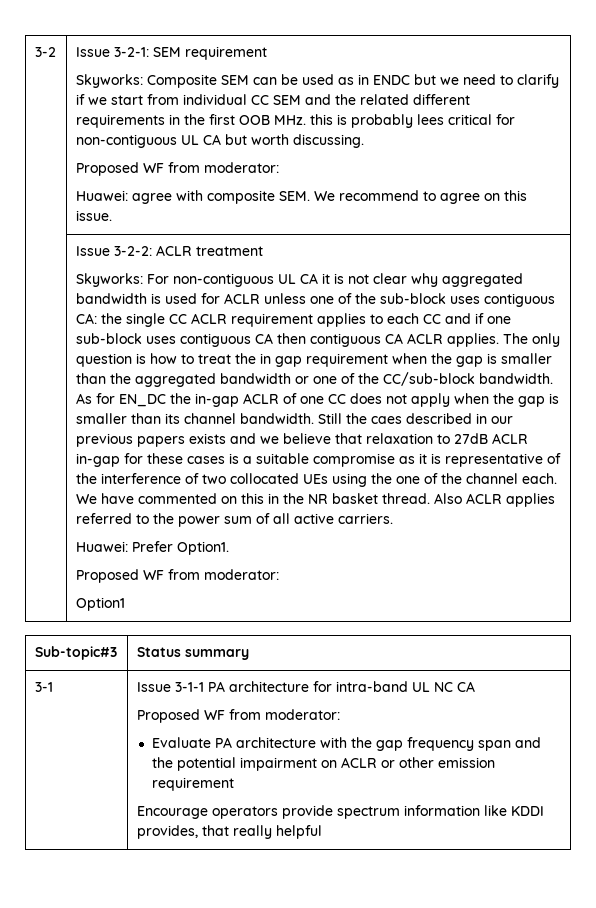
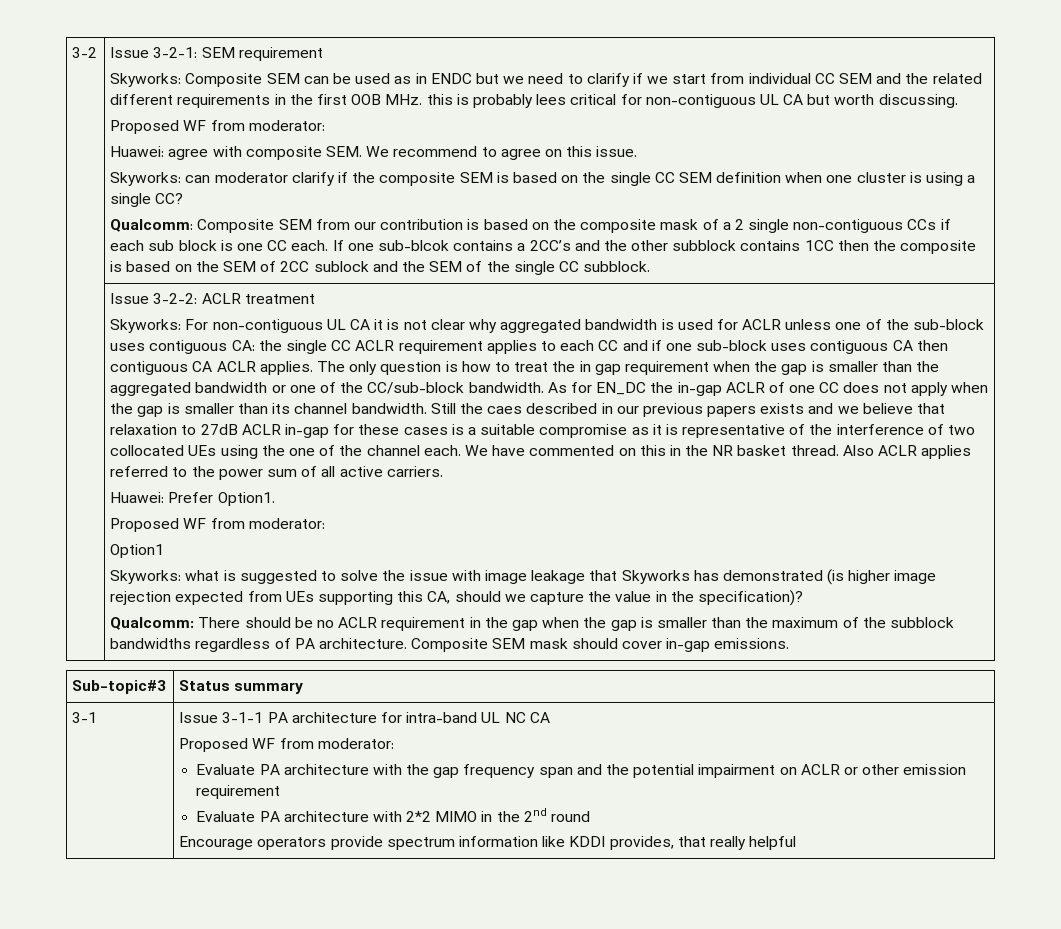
+ Skyworks: can moderator clarify if the composite SEM is based on the single CC SEM definition when one cluster is using a single CC?
+ Qualcomm: Composite SEM from our contribution is based on the composite mask of a 2 single non-contiguous CCs if each sub block is one CC each. If one sub-blcok contains a 2CC’s and the other subblock contains 1CC then the composite is based on the SEM of 2CC sublock and the SEM of the single CC subblock.
+ Skyworks: what is suggested to solve the issue with image leakage that Skyworks has demonstrated (is higher image rejection expected from UEs supporting this CA, should we capture the value in the specification)?
+ Qualcomm: There should be no ACLR requirement in the gap when the gap is smaller than the maximum of the subblock bandwidths regardless of PA architecture. Composite SEM mask should cover in-gap emissions.
+ Evaluate PA architecture with 2*2 MIMO in the 2nd round

